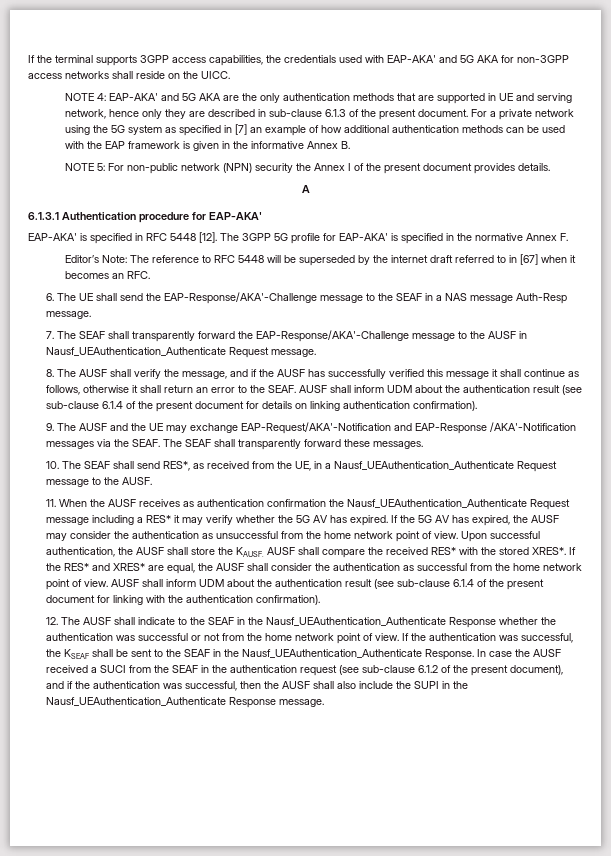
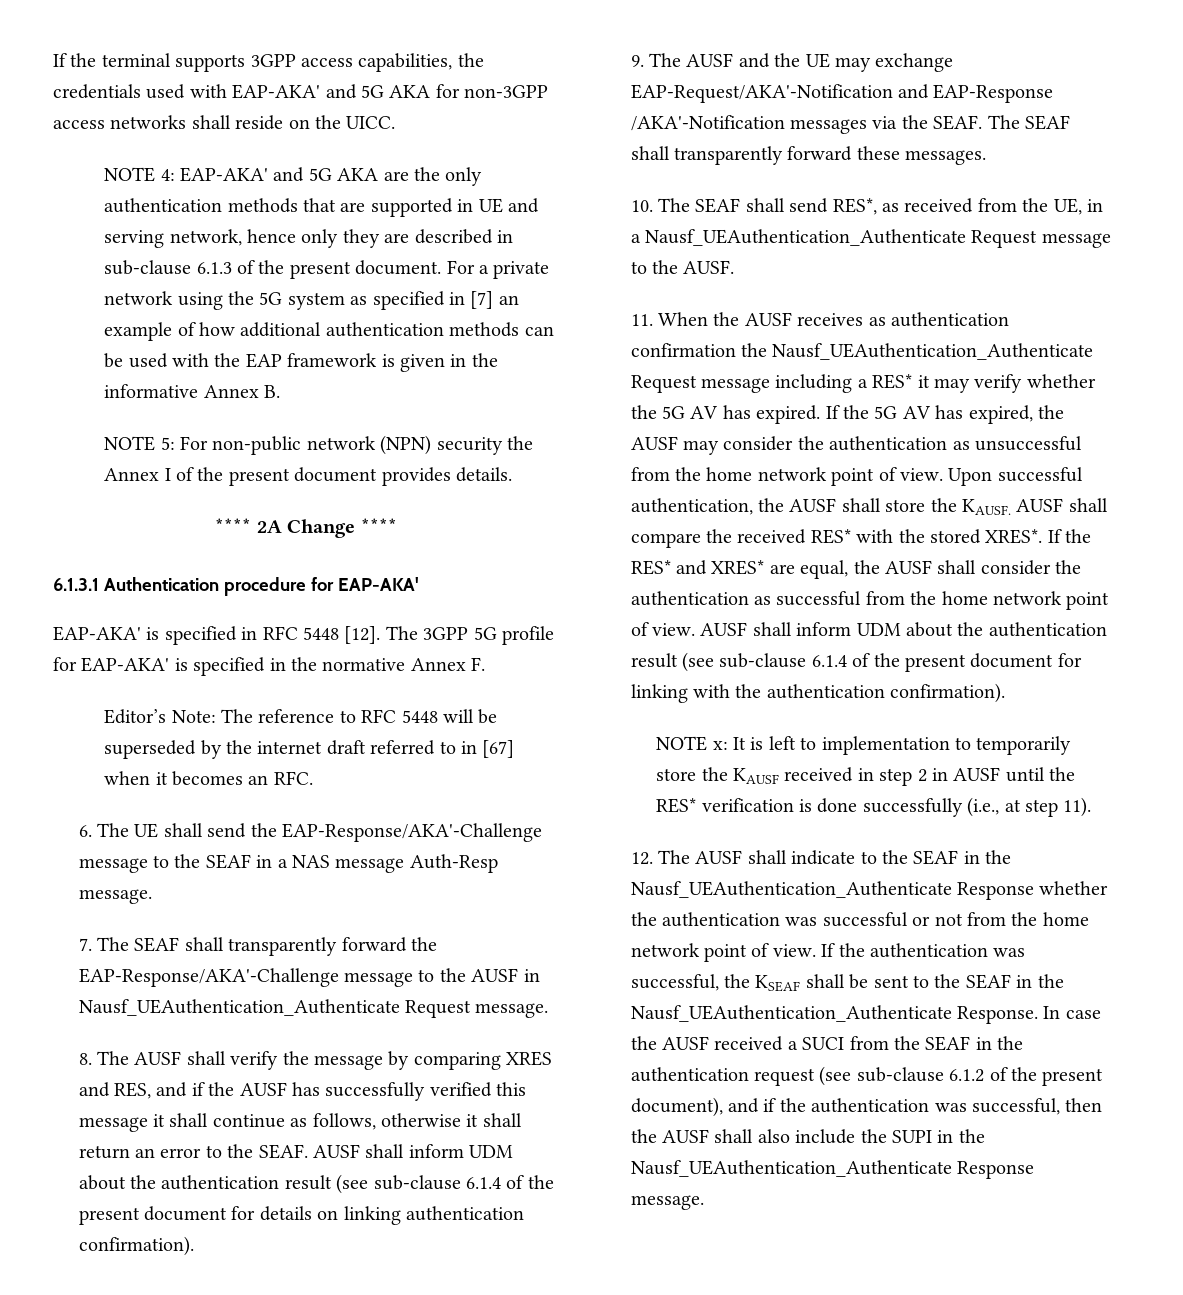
- A
+ **** 2A Change ****
- 8. The AUSF shall verify the message, and if the AUSF has successfully verified this message it shall continue as follows, otherwise it shall return an error to the SEAF.
+ 8. The AUSF shall verify the message by comparing XRES and RES, and if the AUSF has successfully verified this message it shall continue as follows, otherwise it shall return an error to the SEAF.
+ NOTE x: It is left to implementation to temporarily store the KAUSF received in step 2 in AUSF until the RES* verification is done successfully (i.e., at step 11).

